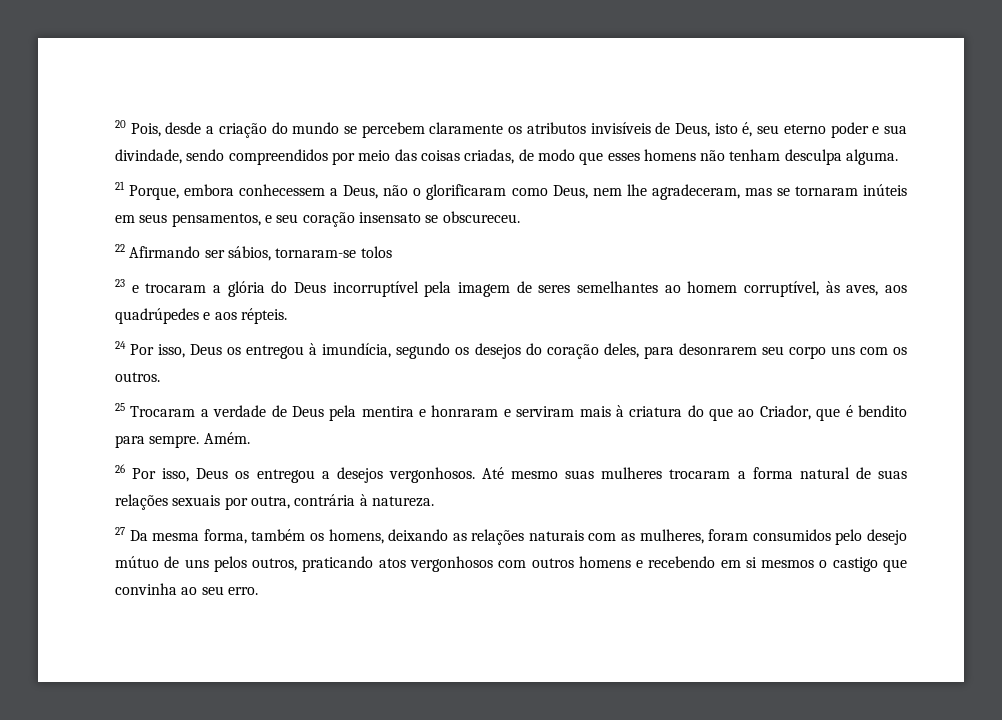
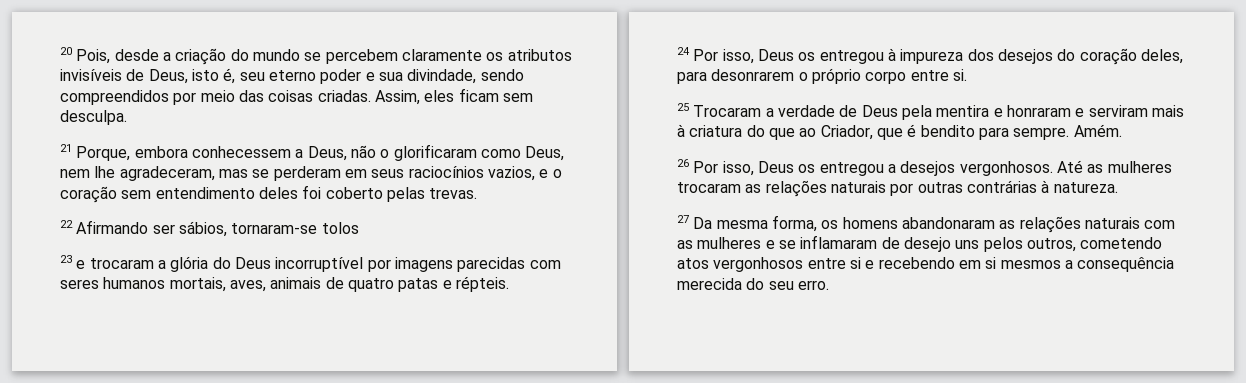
- 20 Pois, desde a criação do mundo se percebem claramente os atributos invisíveis de Deus, isto é, seu eterno poder e sua divindade, sendo compreendidos por meio das coisas criadas, de modo que esses homens não tenham desculpa alguma.
+ 20 Pois, desde a criação do mundo se percebem claramente os atributos invisíveis de Deus, isto é, seu eterno poder e sua divindade, sendo compreendidos por meio das coisas criadas. Assim, eles ficam sem desculpa.
- 21 Porque, embora conhecessem a Deus, não o glorificaram como Deus, nem lhe agradeceram, mas se tornaram inúteis em seus pensamentos, e seu coração insensato se obscureceu.
+ 21 Porque, embora conhecessem a Deus, não o glorificaram como Deus, nem lhe agradeceram, mas se perderam em seus raciocínios vazios, e o coração sem entendimento deles foi coberto pelas trevas.
- 23 e trocaram a glória do Deus incorruptível pela imagem de seres semelhantes ao homem corruptível, às aves, aos quadrúpedes e aos répteis.
+ 23 e trocaram a glória do Deus incorruptível por imagens parecidas com seres humanos mortais, aves, animais de quatro patas e répteis.
- 24 Por isso, Deus os entregou à imundícia, segundo os desejos do coração deles, para desonrarem seu corpo uns com os outros.
+ 24 Por isso, Deus os entregou à impureza dos desejos do coração deles, para desonrarem o próprio corpo entre si.
- Até mesmo suas mulheres trocaram a forma natural de suas relações sexuais por outra, contrária à natureza.
+ Até as mulheres trocaram as relações naturais por outras contrárias à natureza.
- 27 Da mesma forma, também os homens, deixando as relações naturais com as mulheres, foram consumidos pelo desejo mútuo de uns pelos outros, praticando atos vergonhosos com outros homens e recebendo em si mesmos o castigo que convinha ao seu erro.
+ 27 Da mesma forma, os homens abandonaram as relações naturais com as mulheres e se inflamaram de desejo uns pelos outros, cometendo atos vergonhosos entre si e recebendo em si mesmos a consequência merecida do seu erro.

